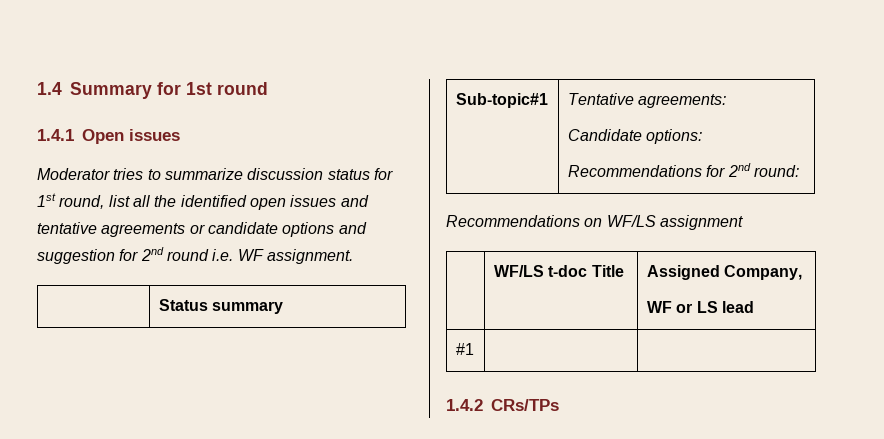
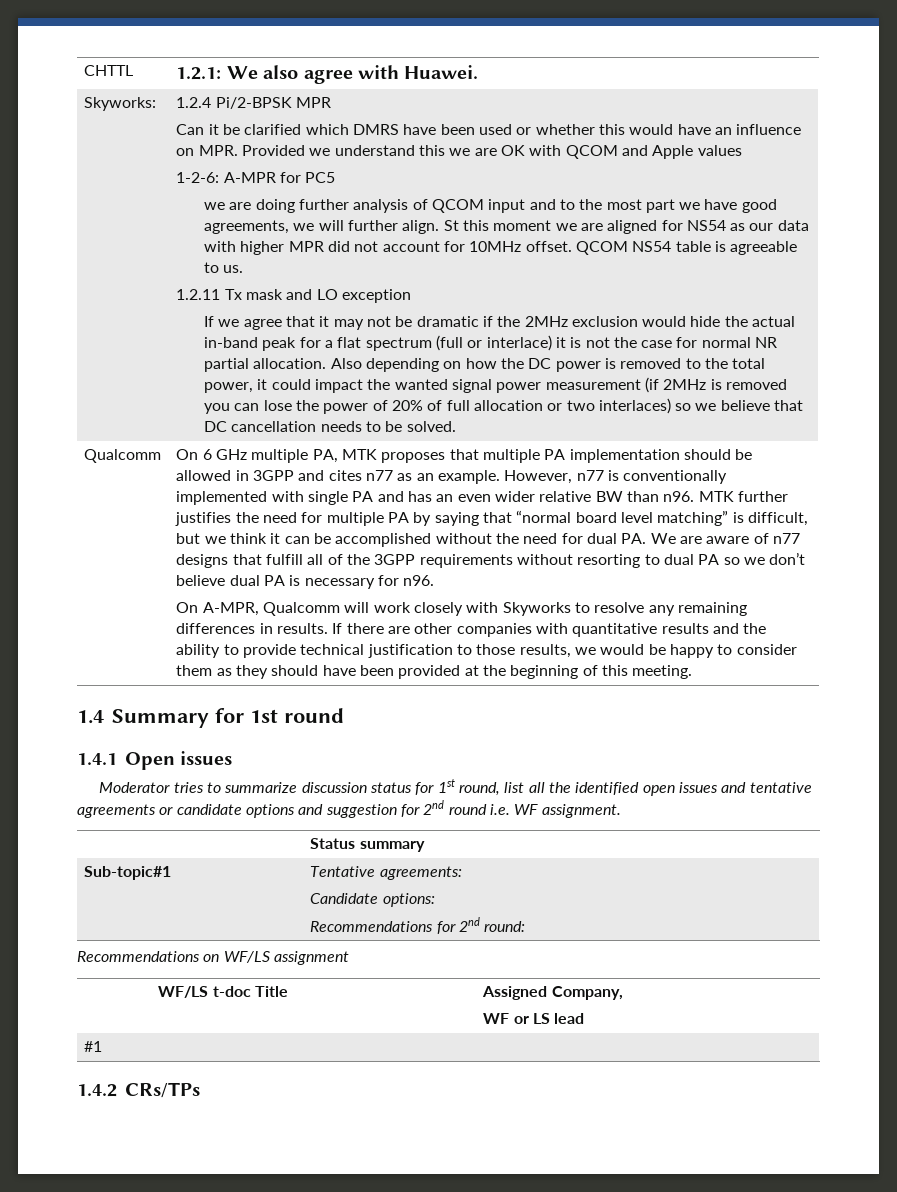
+ CHTTL | 1.2.1: We also agree with Huawei.
+ Skyworks: | 1.2.4 Pi/2-BPSK MPR
+ Can it be clarified which DMRS have been used or whether this would have an influence on MPR. Provided we understand this we are OK with QCOM and Apple values
+ 1-2-6: A-MPR for PC5
+ we are doing further analysis of QCOM input and to the most part we have good agreements, we will further align. St this moment we are aligned for NS54 as our data with higher MPR did not account for 10MHz offset. QCOM NS54 table is agreeable to us.
+ 1.2.11 Tx mask and LO exception
+ If we agree that it may not be dramatic if the 2MHz exclusion would hide the actual in-band peak for a flat spectrum (full or interlace) it is not the case for normal NR partial allocation. Also depending on how the DC power is removed to the total power, it could impact the wanted signal power measurement (if 2MHz is removed you can lose the power of 20% of full allocation or two interlaces) so we believe that DC cancellation needs to be solved.
+ Qualcomm | On 6 GHz multiple PA, MTK proposes that multiple PA implementation should be allowed in 3GPP and cites n77 as an example. However, n77 is conventionally implemented with single PA and has an even wider relative BW than n96. MTK further justifies the need for multiple PA by saying that “normal board level matching” is difficult, but we think it can be accomplished without the need for dual PA. We are aware of n77 designs that fulfill all of the 3GPP requirements without resorting to dual PA so we don’t believe dual PA is necessary for n96.
+ On A-MPR, Qualcomm will work closely with Skyworks to resolve any remaining differences in results. If there are other companies with quantitative results and the ability to provide technical justification to those results, we would be happy to consider them as they should have been provided at the beginning of this meeting.

